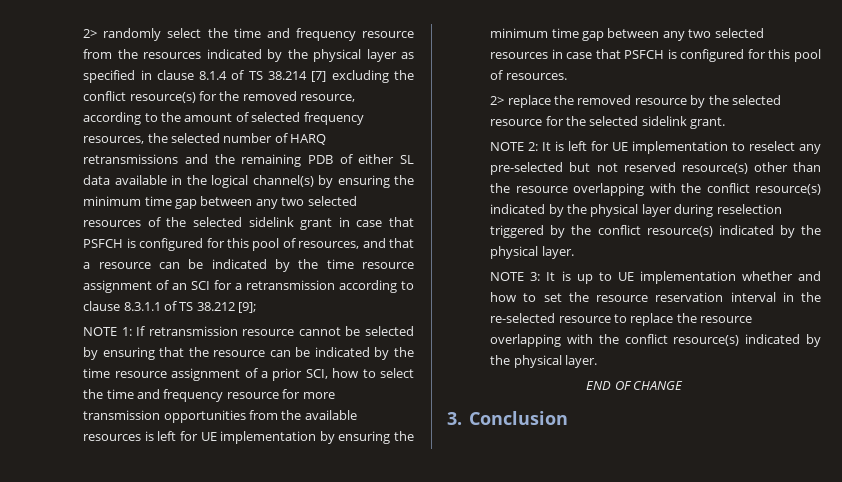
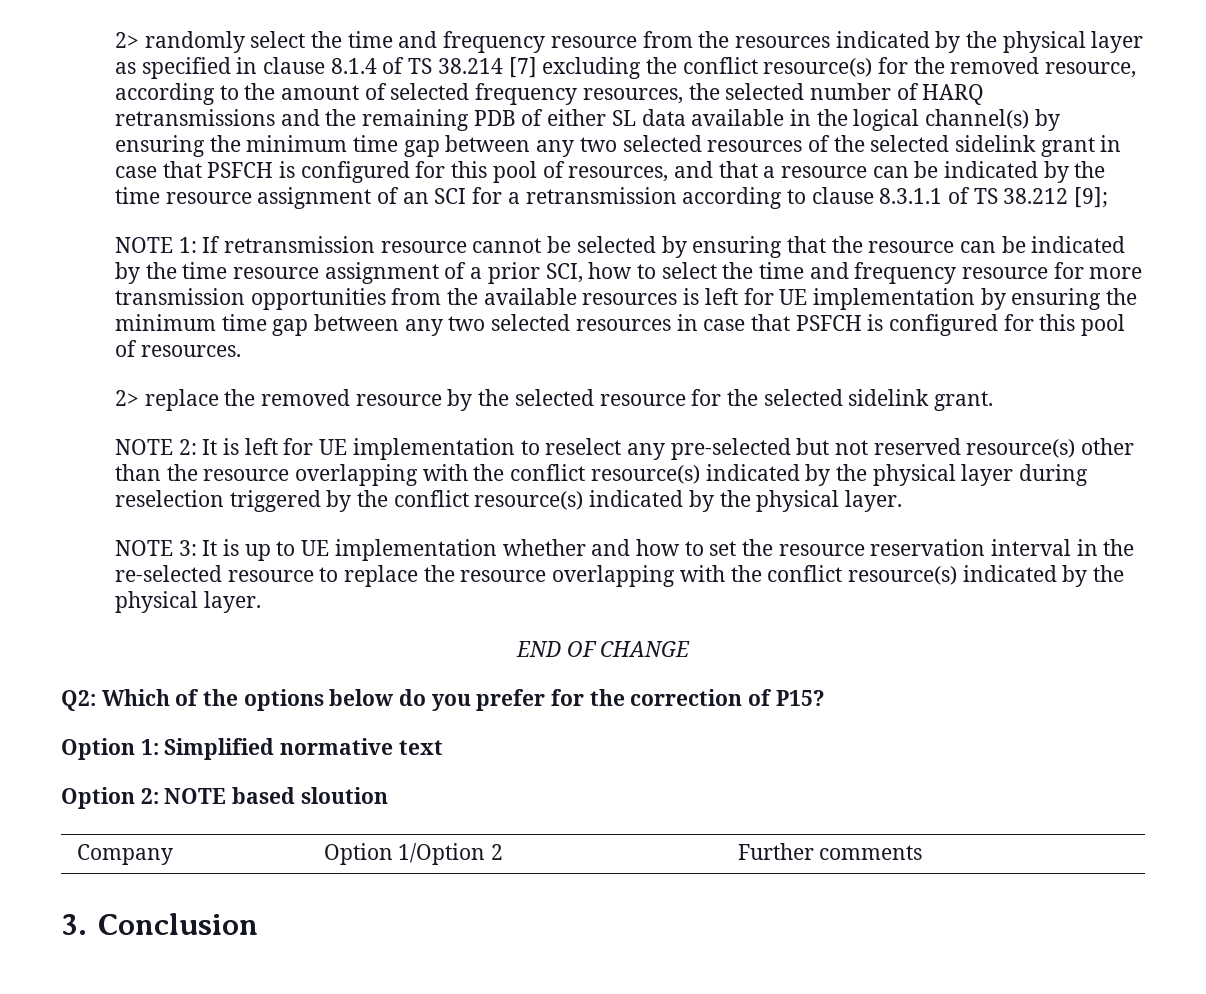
+ Q2: Which of the options below do you prefer for the correction of P15?
+ Option 1: Simplified normative text
+ Option 2: NOTE based sloution
+ Company | Option 1/Option 2 | Further comments

